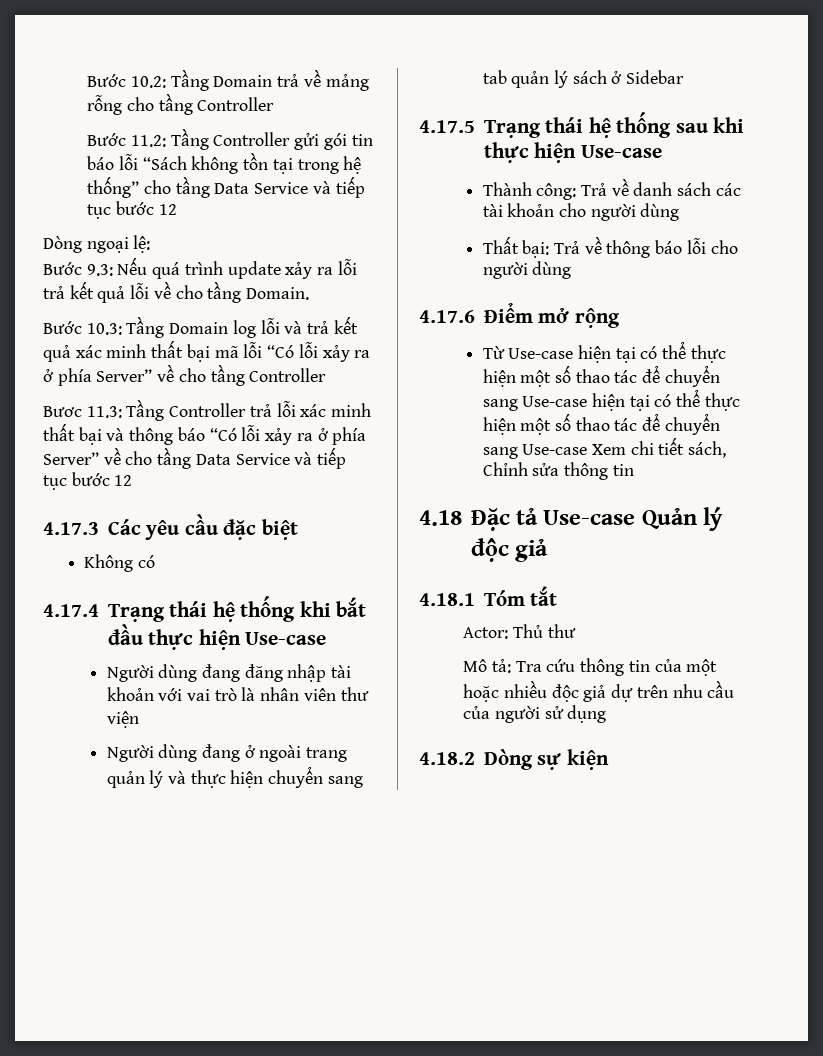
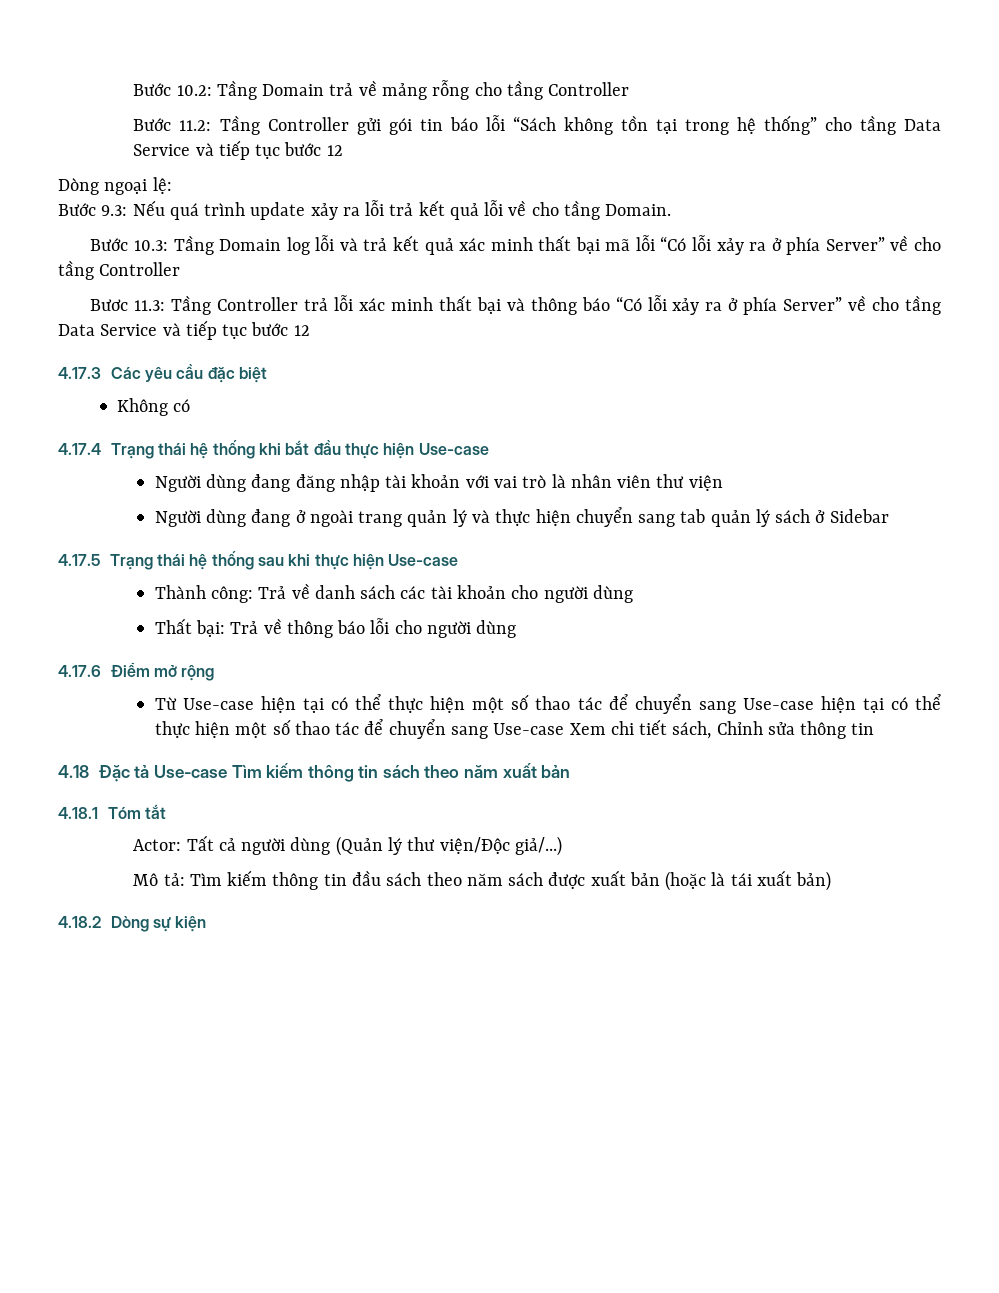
- 4.18 Đặc tả Use-case Quản lý độc giả
+ 4.18 Đặc tả Use-case Tìm kiếm thông tin sách theo năm xuất bản
  4.18.1 Tóm tắt
- Actor: Thủ thư
+ Actor: Tất cả người dùng (Quản lý thư viện/Độc giả/...)
- Mô tả: Tra cứu thông tin của một hoặc nhiều độc giả dự trên nhu cầu của người sử dụng
+ Mô tả: Tìm kiếm thông tin đầu sách theo năm sách được xuất bản (hoặc là tái xuất bản)

